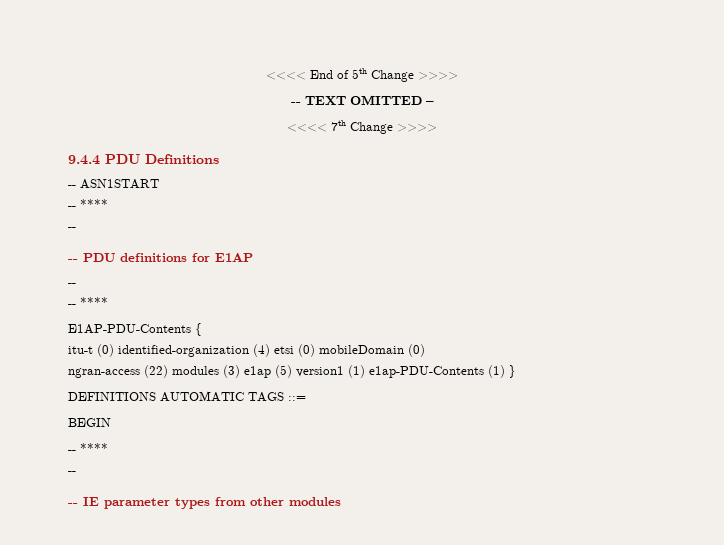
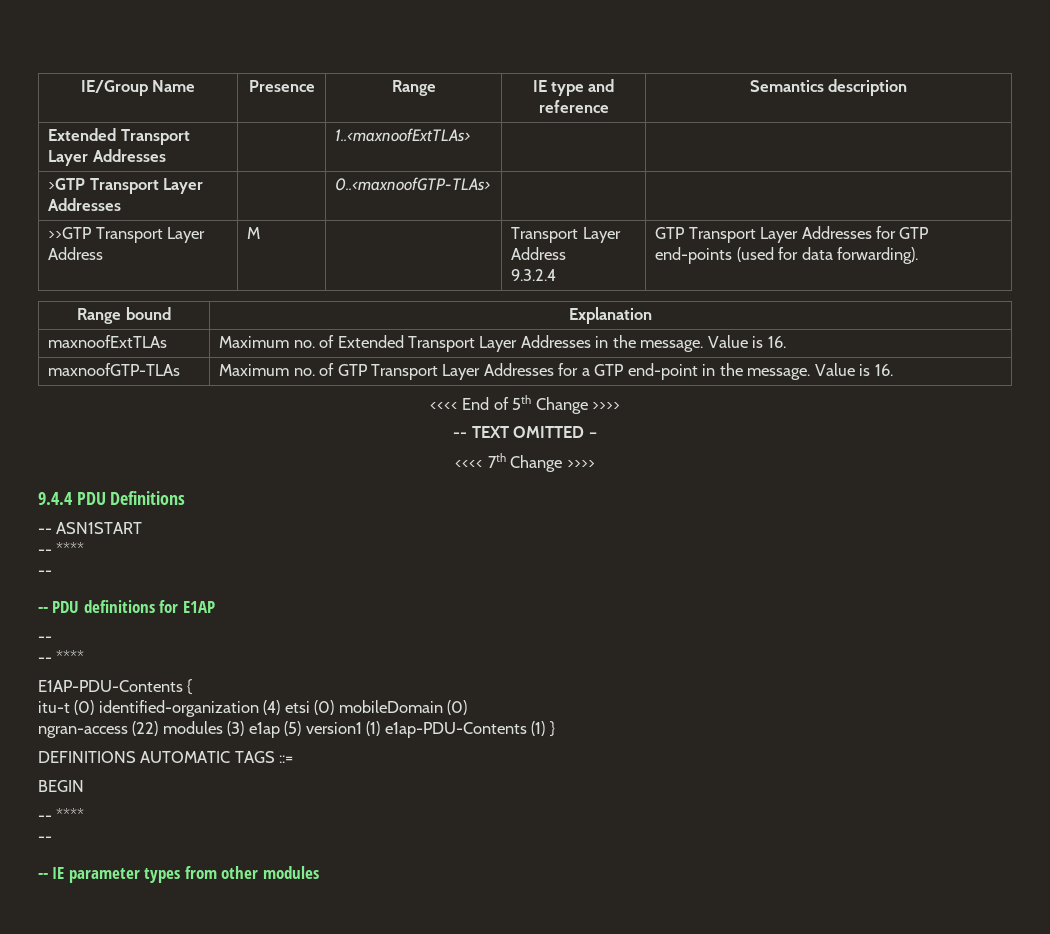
+ IE/Group Name | Presence | Range | IE type and reference | Semantics description
+ Extended Transport Layer Addresses | | 1..<maxnoofExtTLAs> | |
+ >GTP Transport Layer Addresses | | 0..<maxnoofGTP-TLAs> | |
+ >>GTP Transport Layer Address | M | | Transport Layer Address
+ 9.3.2.4 | GTP Transport Layer Addresses for GTP end-points (used for data forwarding).
+ Range bound | Explanation
+ maxnoofExtTLAs | Maximum no. of Extended Transport Layer Addresses in the message. Value is 16.
+ maxnoofGTP-TLAs | Maximum no. of GTP Transport Layer Addresses for a GTP end-point in the message. Value is 16.

